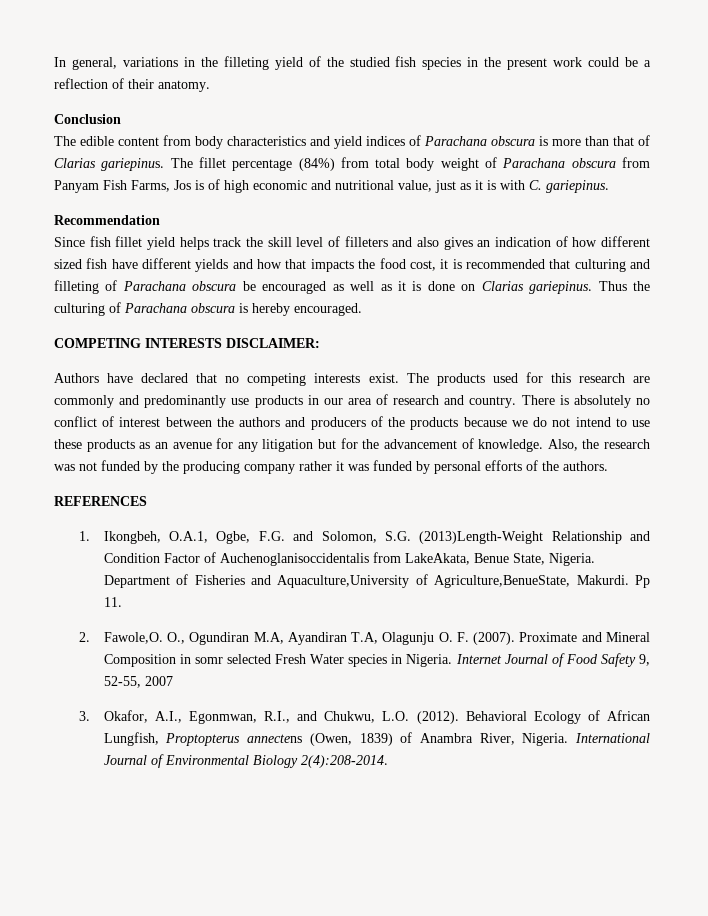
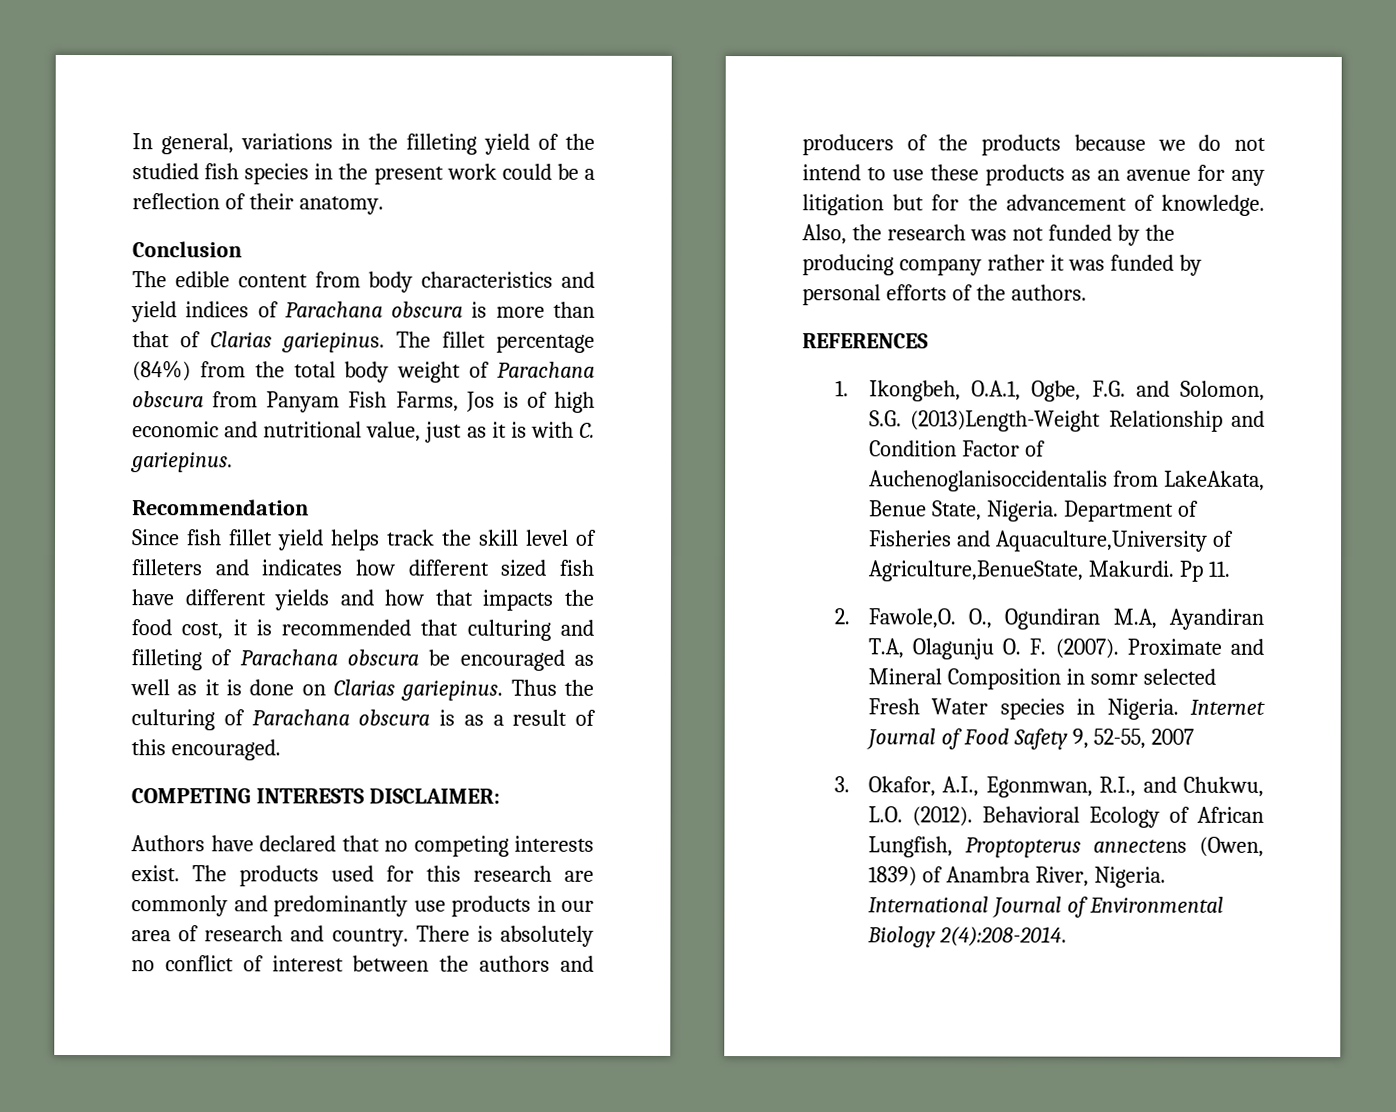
- The fillet percentage (84%) from total body weight of Parachana obscura from Panyam Fish Farms, Jos is of high economic and nutritional value, just as it is with C. gariepinus.
+ The fillet percentage (84%) from the total body weight of Parachana obscura from Panyam Fish Farms, Jos is of high economic and nutritional value, just as it is with C. gariepinus.
- Since fish fillet yield helps track the skill level of filleters and also gives an indication of how different sized fish have different yields and how that impacts the food cost, it is recommended that culturing and filleting of Parachana obscura be encouraged as well as it is done on Clarias gariepinus.
+ Since fish fillet yield helps track the skill level of filleters and indicates how different sized fish have different yields and how that impacts the food cost, it is recommended that culturing and filleting of Parachana obscura be encouraged as well as it is done on Clarias gariepinus.
- Thus the culturing of Parachana obscura is hereby encouraged.
+ Thus the culturing of Parachana obscura is as a result of this encouraged.

